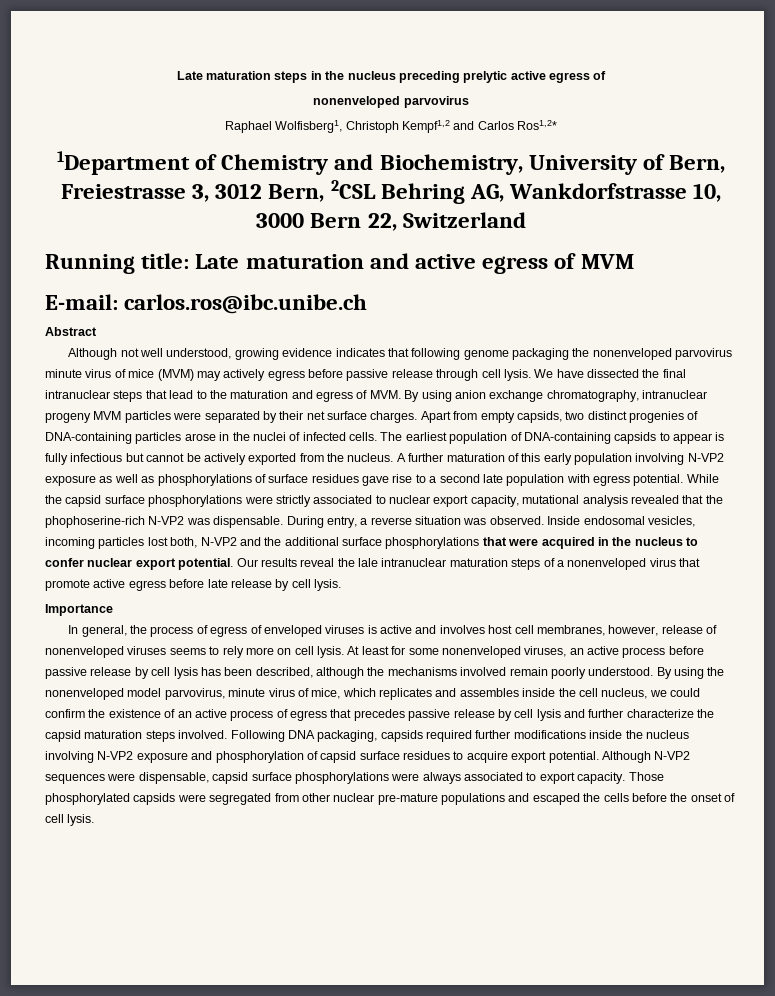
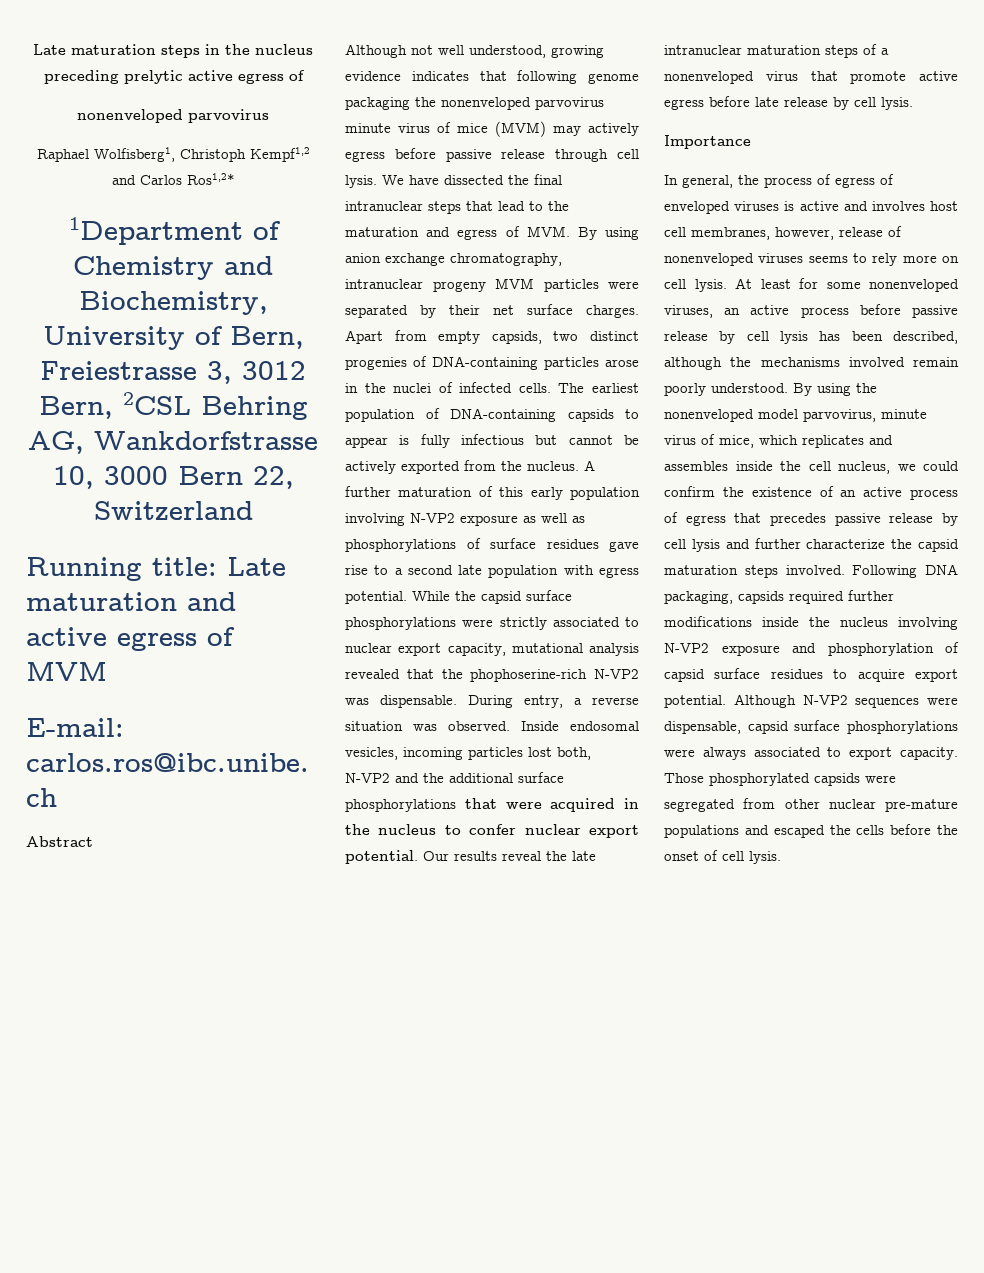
- Our results reveal the lale intranuclear maturation steps of a nonenveloped virus that promote active egress before late release by cell lysis.
+ Our results reveal the late intranuclear maturation steps of a nonenveloped virus that promote active egress before late release by cell lysis.

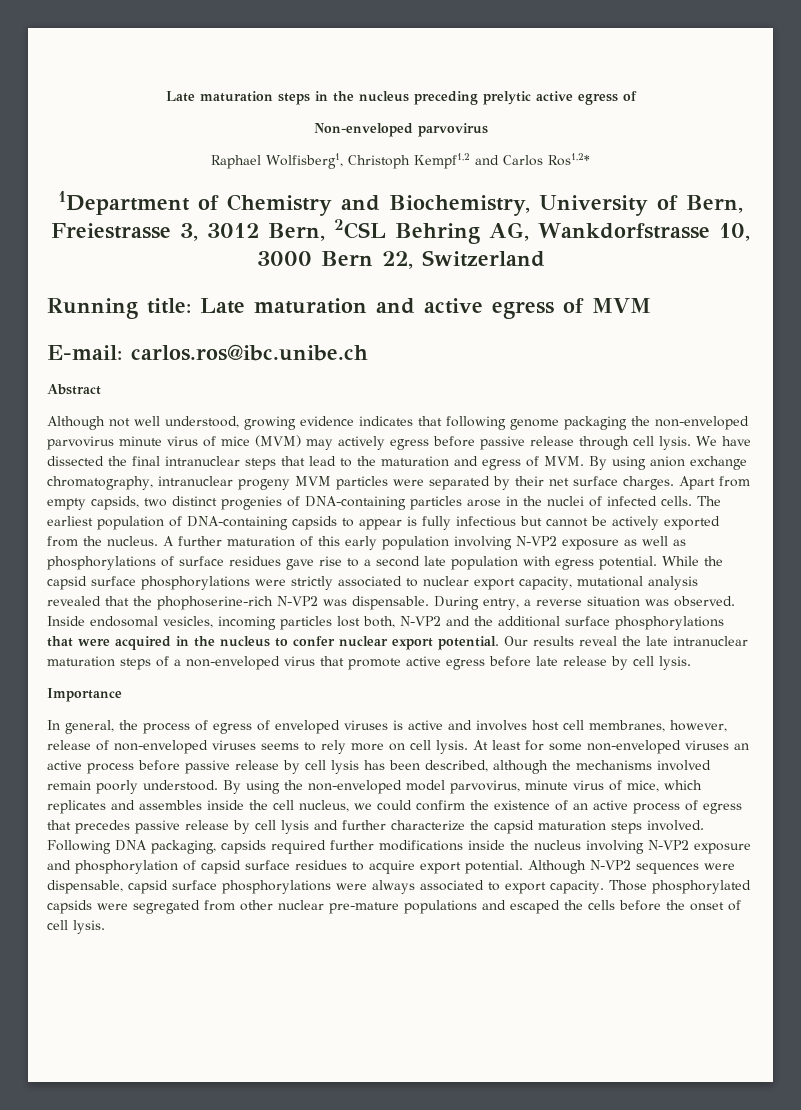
  Late maturation steps in the nucleus preceding prelytic active egress of
- nonenveloped parvovirus
+ Non-enveloped parvovirus
- Although not well understood, growing evidence indicates that following genome packaging the nonenveloped parvovirus minute virus of mice (MVM) may actively egress before passive release through cell lysis.
+ Although not well understood, growing evidence indicates that following genome packaging the non-enveloped parvovirus minute virus of mice (MVM) may actively egress before passive release through cell lysis.
- Our results reveal the late intranuclear maturation steps of a nonenveloped virus that promote active egress before late release by cell lysis.
+ Our results reveal the late intranuclear maturation steps of a non-enveloped virus that promote active egress before late release by cell lysis.
- In general, the process of egress of enveloped viruses is active and involves host cell membranes, however, release of nonenveloped viruses seems to rely more on cell lysis.
+ In general, the process of egress of enveloped viruses is active and involves host cell membranes, however, release of non-enveloped viruses seems to rely more on cell lysis.
- At least for some nonenveloped viruses, an active process before passive release by cell lysis has been described, although the mechanisms involved remain poorly understood.
+ At least for some non-enveloped viruses an active process before passive release by cell lysis has been described, although the mechanisms involved remain poorly understood.
- By using the nonenveloped model parvovirus, minute virus of mice, which replicates and assembles inside the cell nucleus, we could confirm the existence of an active process of egress that precedes passive release by cell lysis and further characterize the capsid maturation steps involved.
+ By using the non-enveloped model parvovirus, minute virus of mice, which replicates and assembles inside the cell nucleus, we could confirm the existence of an active process of egress that precedes passive release by cell lysis and further characterize the capsid maturation steps involved.

